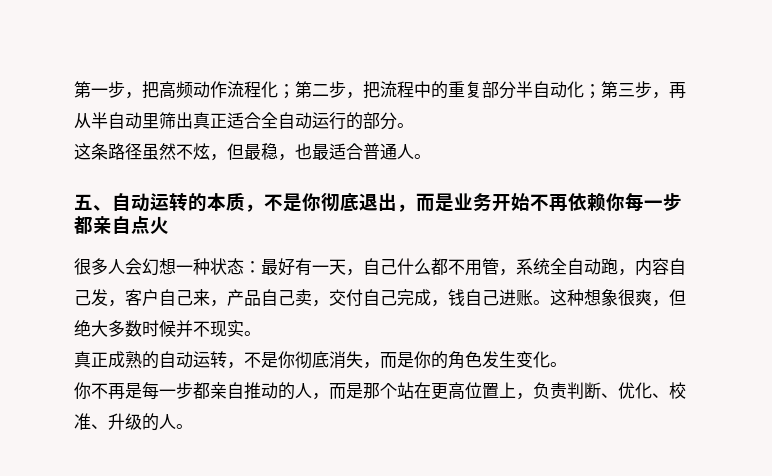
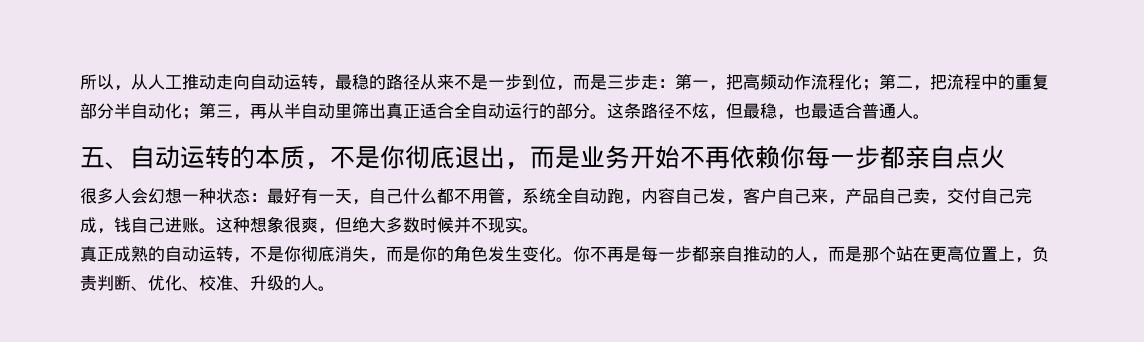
- 第一步，把高频动作流程化；第二步，把流程中的重复部分半自动化；第三步，再从半自动里筛出真正适合全自动运行的部分。
- 这条路径虽然不炫，但最稳，也最适合普通人。
+ 所以，从人工推动走向自动运转，最稳的路径从来不是一步到位，而是三步走：第一，把高频动作流程化；第二，把流程中的重复部分半自动化；第三，再从半自动里筛出真正适合全自动运行的部分。这条路径不炫，但最稳，也最适合普通人。
- 真正成熟的自动运转，不是你彻底消失，而是你的角色发生变化。
- 你不再是每一步都亲自推动的人，而是那个站在更高位置上，负责判断、优化、校准、升级的人。
+ 真正成熟的自动运转，不是你彻底消失，而是你的角色发生变化。你不再是每一步都亲自推动的人，而是那个站在更高位置上，负责判断、优化、校准、升级的人。

